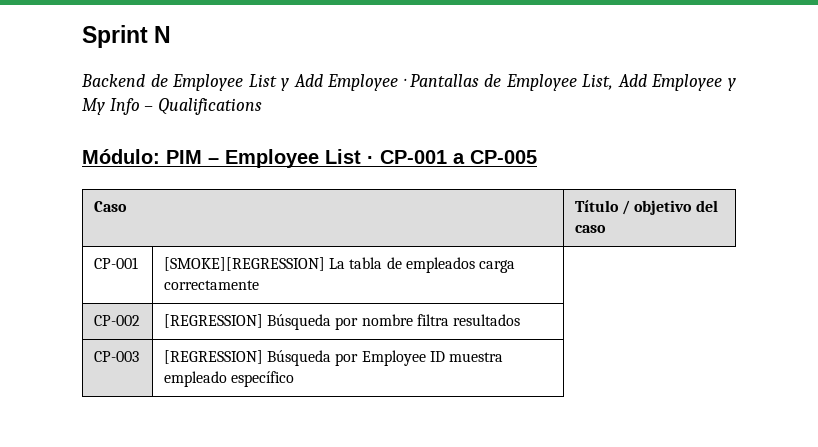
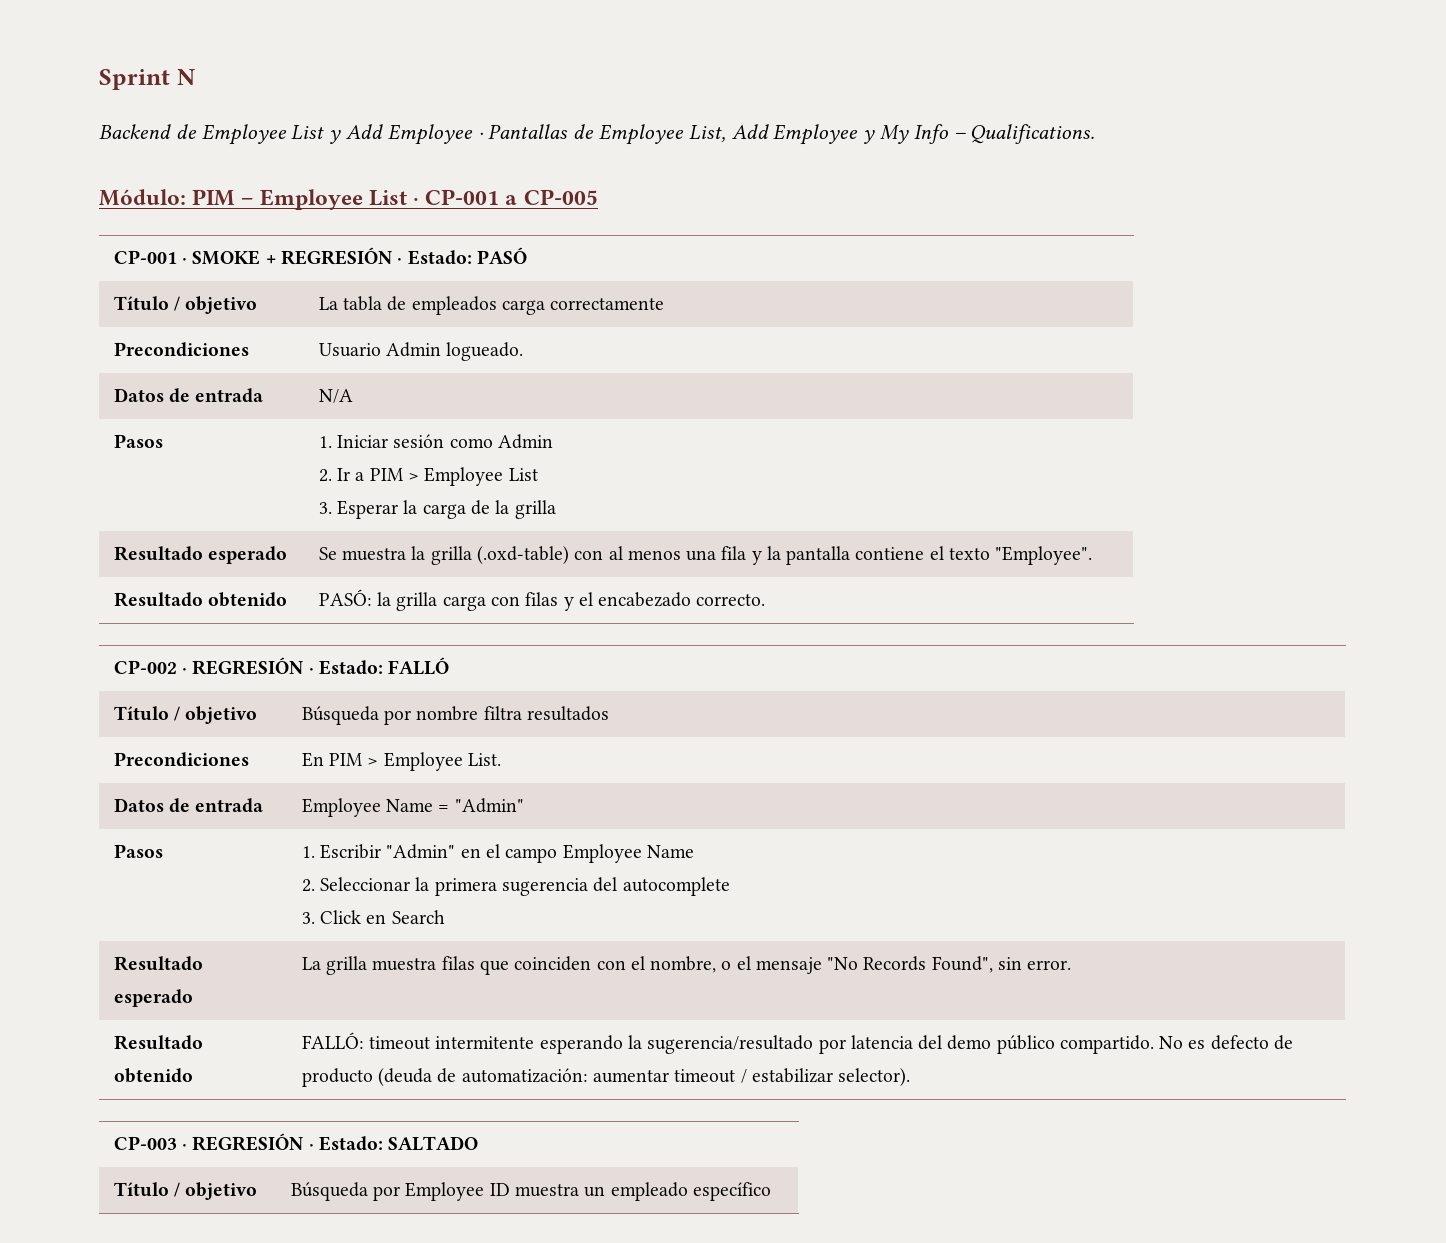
- Backend de Employee List y Add Employee · Pantallas de Employee List, Add Employee y My Info – Qualifications
+ Backend de Employee List y Add Employee · Pantallas de Employee List, Add Employee y My Info – Qualifications.
- Caso | Título / objetivo del caso
- CP-001 | [SMOKE][REGRESSION] La tabla de empleados carga correctamente
+ CP-001 · SMOKE + REGRESIÓN · Estado: PASÓ
+ Título / objetivo | La tabla de empleados carga correctamente
- CP-002 | [REGRESSION] Búsqueda por nombre filtra resultados
+ Precondiciones | Usuario Admin logueado.
+ Datos de entrada | N/A
+ Pasos | 1. Iniciar sesión como Admin
+ 2. Ir a PIM > Employee List
+ 3. Esperar la carga de la grilla
+ Resultado esperado | Se muestra la grilla (.oxd-table) con al menos una fila y la pantalla contiene el texto "Employee".
+ Resultado obtenido | PASÓ: la grilla carga con filas y el encabezado correcto.
+ CP-002 · REGRESIÓN · Estado: FALLÓ
+ Título / objetivo | Búsqueda por nombre filtra resultados
- CP-003 | [REGRESSION] Búsqueda por Employee ID muestra empleado específico
+ Precondiciones | En PIM > Employee List.
+ Datos de entrada | Employee Name = "Admin"
+ Pasos | 1. Escribir "Admin" en el campo Employee Name
+ 2. Seleccionar la primera sugerencia del autocomplete
+ 3. Click en Search
+ Resultado esperado | La grilla muestra filas que coinciden con el nombre, o el mensaje "No Records Found", sin error.
+ Resultado obtenido | FALLÓ: timeout intermitente esperando la sugerencia/resultado por latencia del demo público compartido. No es defecto de producto (deuda de automatización: aumentar timeout / estabilizar selector).
+ CP-003 · REGRESIÓN · Estado: SALTADO
+ Título / objetivo | Búsqueda por Employee ID muestra un empleado específico

